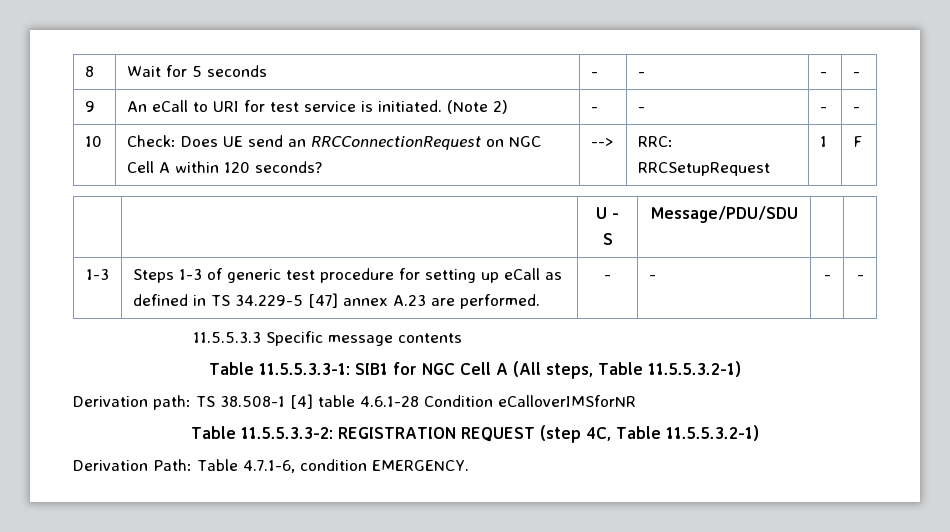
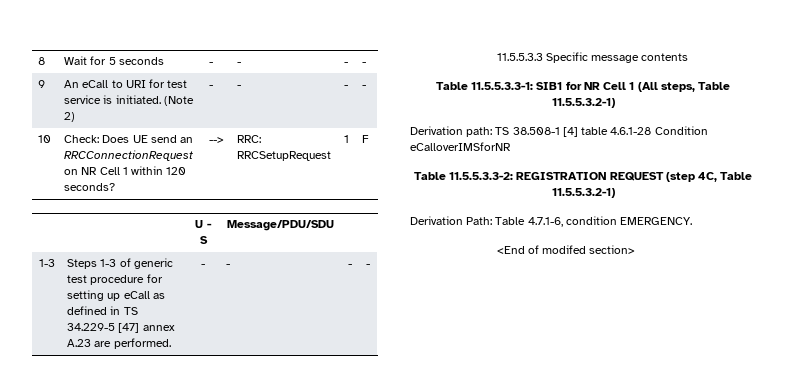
- 10 | Check: Does UE send an RRCConnectionRequest on NGC Cell A within 120 seconds? | --> | RRC: RRCSetupRequest | 1 | F
+ 10 | Check: Does UE send an RRCConnectionRequest on NR Cell 1 within 120 seconds? | --> | RRC: RRCSetupRequest | 1 | F
- Table 11.5.5.3.3-1: SIB1 for NGC Cell A (All steps, Table 11.5.5.3.2-1)
+ Table 11.5.5.3.3-1: SIB1 for NR Cell 1 (All steps, Table 11.5.5.3.2-1)
+ <End of modifed section>

